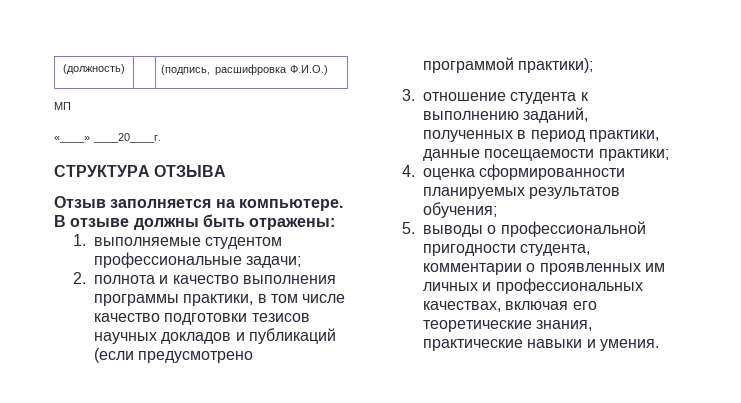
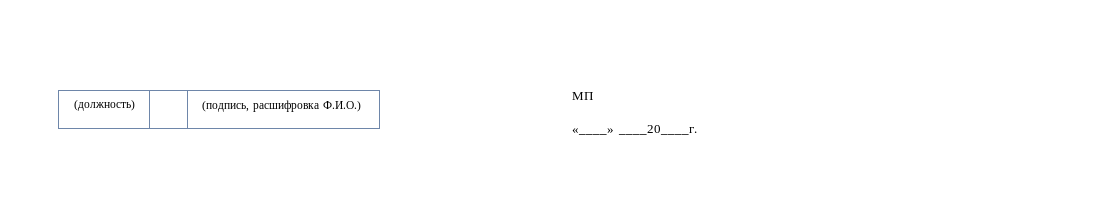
- СТРУКТУРА ОТЗЫВА
- Отзыв заполняется на компьютере. В отзыве должны быть отражены:
- 1. выполняемые студентом профессиональные задачи;
- 2. полнота и качество выполнения программы практики, в том числе качество подготовки тезисов научных докладов и публикаций (если предусмотрено программой практики);
- 3. отношение студента к выполнению заданий, полученных в период практики, данные посещаемости практики;
- 4. оценка сформированности планируемых результатов обучения;
- 5. выводы о профессиональной пригодности студента, комментарии о проявленных им личных и профессиональных качествах, включая его теоретические знания, практические навыки и умения.

